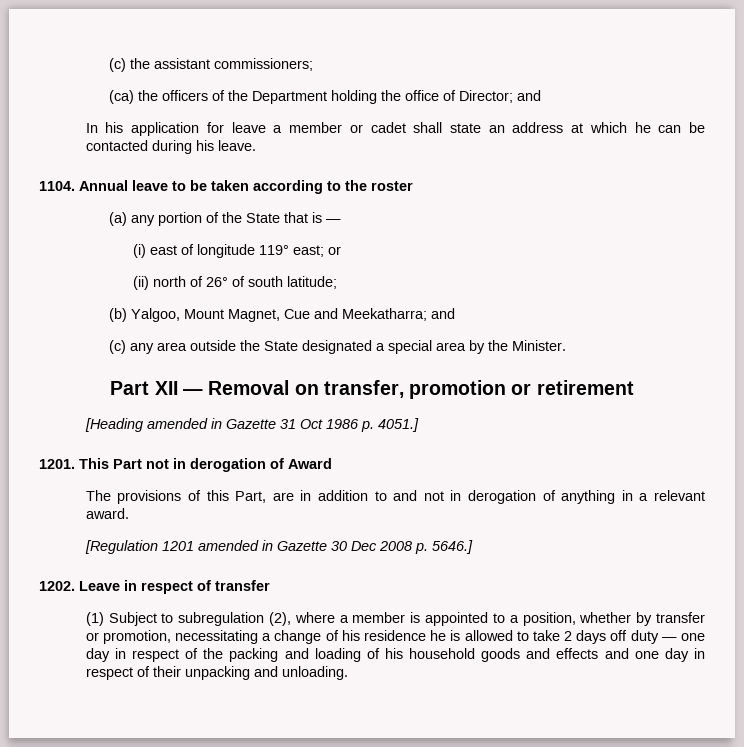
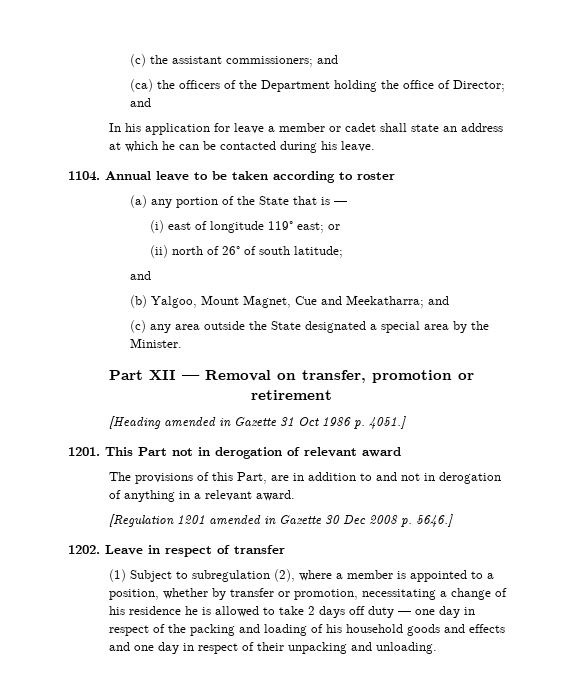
- (c) the assistant commissioners;
+ (c) the assistant commissioners; and
- Annual leave to be taken according to the roster
+ Annual leave to be taken according to roster
  (ii) north of 26° of south latitude;
+ and
- This Part not in derogation of Award
+ This Part not in derogation of relevant award

